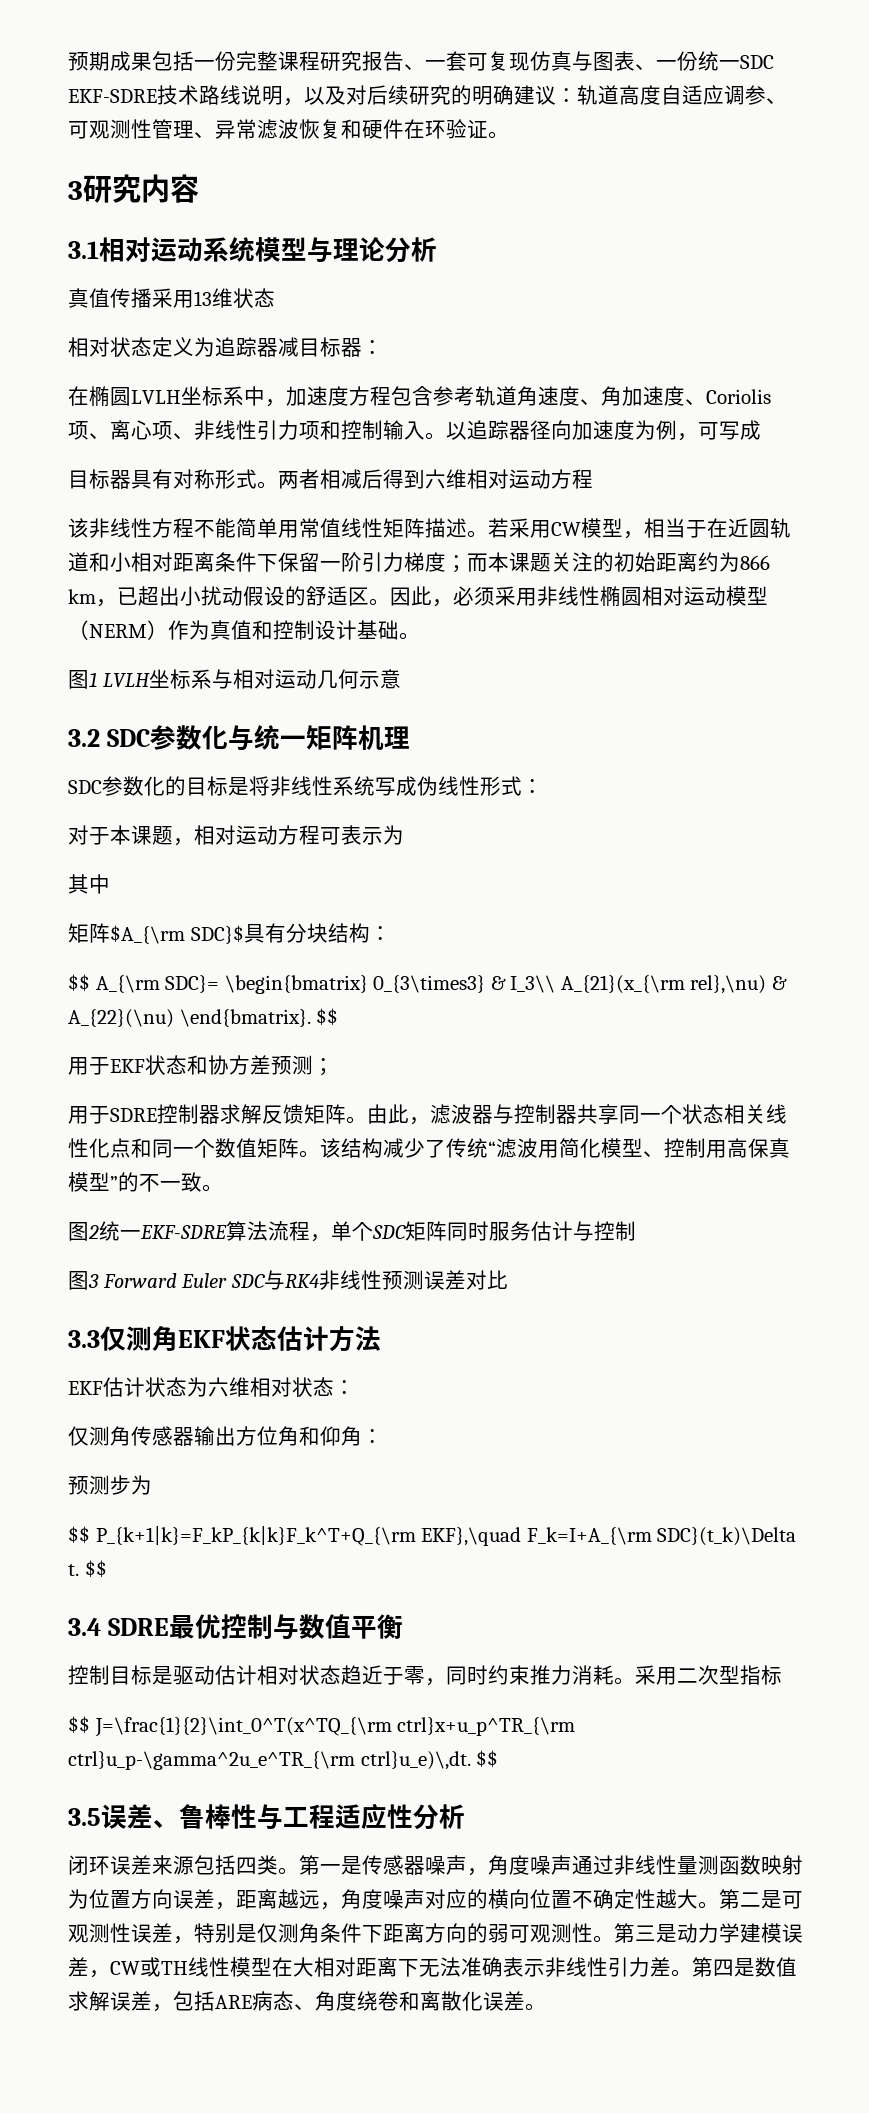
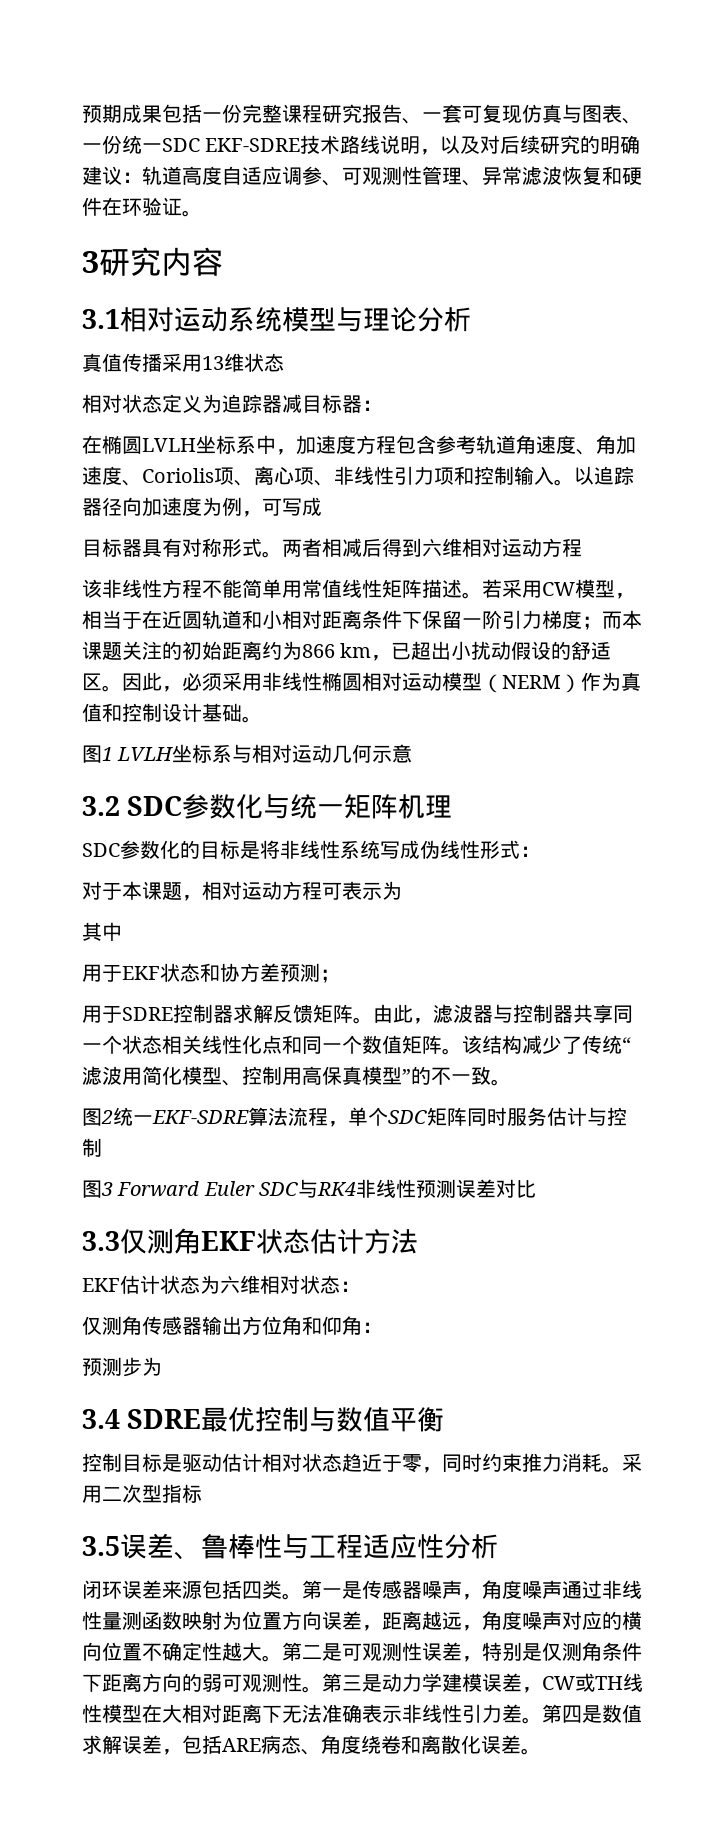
- 矩阵$A_{\rm SDC}$具有分块结构：
- $$ A_{\rm SDC}= \begin{bmatrix} 0_{3\times3} & I_3\\ A_{21}(x_{\rm rel},\nu) & A_{22}(\nu) \end{bmatrix}. $$
- $$ P_{k+1|k}=F_kP_{k|k}F_k^T+Q_{\rm EKF},\quad F_k=I+A_{\rm SDC}(t_k)\Delta t. $$
- $$ J=\frac{1}{2}\int_0^T(x^TQ_{\rm ctrl}x+u_p^TR_{\rm ctrl}u_p-\gamma^2u_e^TR_{\rm ctrl}u_e)\,dt. $$

